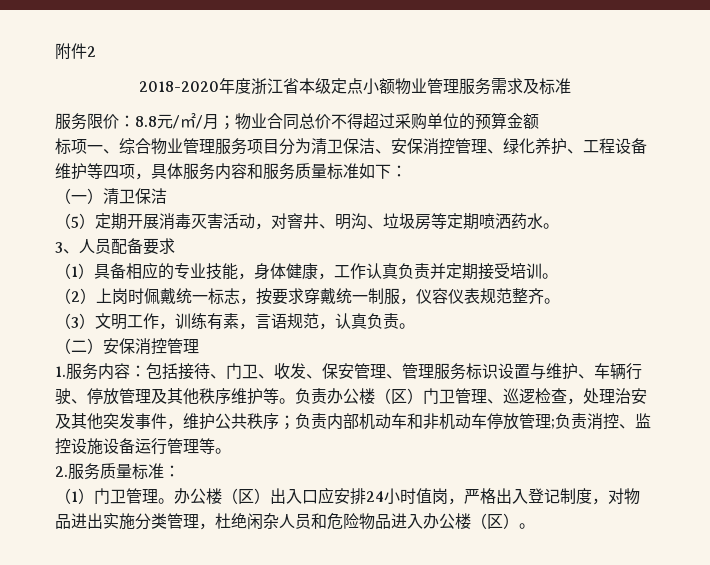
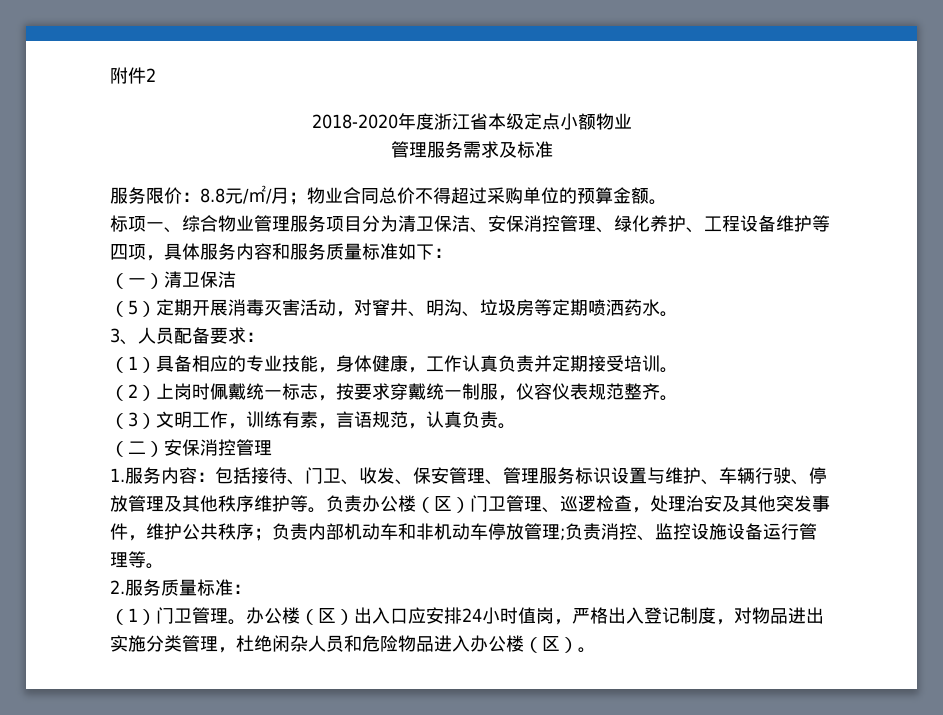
- 2018-2020年度浙江省本级定点小额物业管理服务需求及标准
+ 2018-2020年度浙江省本级定点小额物业
+ 管理服务需求及标准
- 服务限价：8.8元/㎡/月；物业合同总价不得超过采购单位的预算金额
+ 服务限价：8.8元/㎡/月；物业合同总价不得超过采购单位的预算金额。
- 3、人员配备要求
+ 3、人员配备要求：

